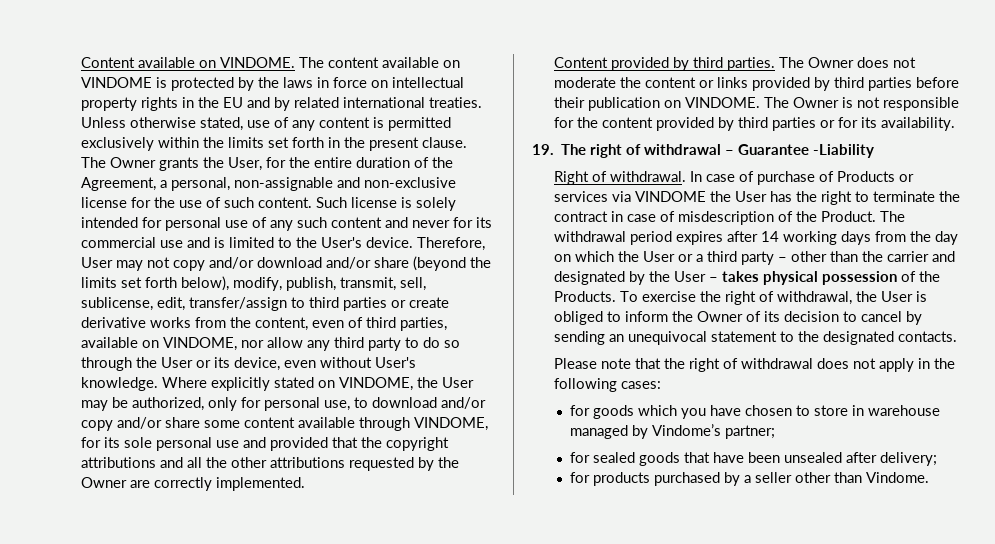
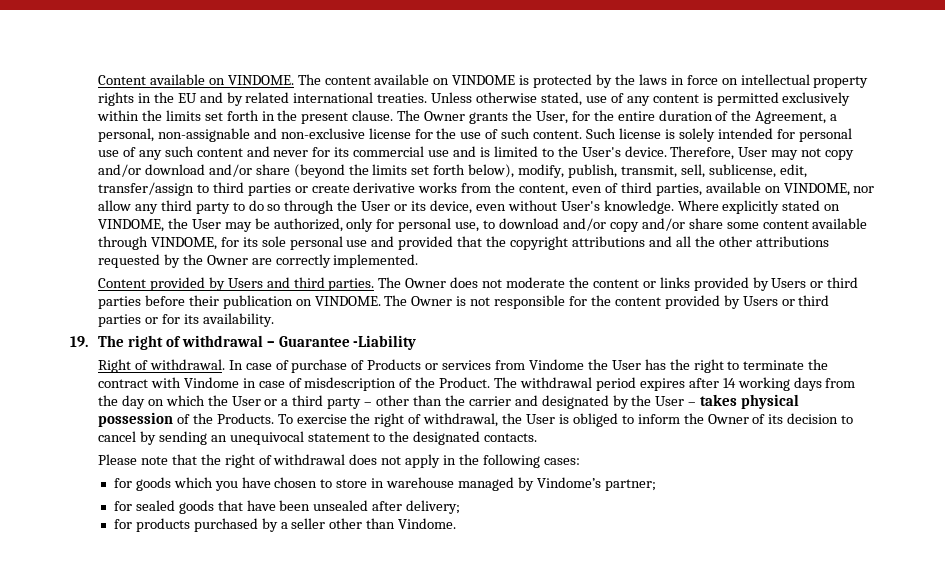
- Content provided by third parties.
+ Content provided by Users and third parties.
- The Owner does not moderate the content or links provided by third parties before their publication on VINDOME.
+ The Owner does not moderate the content or links provided by Users or third parties before their publication on VINDOME.
- The Owner is not responsible for the content provided by third parties or for its availability.
+ The Owner is not responsible for the content provided by Users or third parties or for its availability.
- In case of purchase of Products or services via VINDOME the User has the right to terminate the contract in case of misdescription of the Product.
+ In case of purchase of Products or services from Vindome the User has the right to terminate the contract with Vindome in case of misdescription of the Product.

